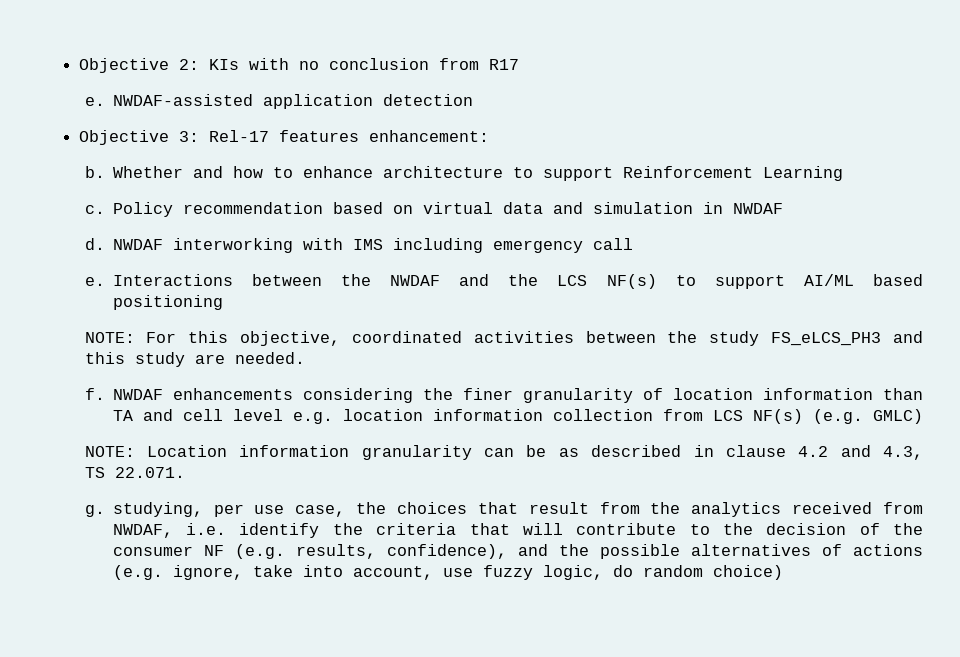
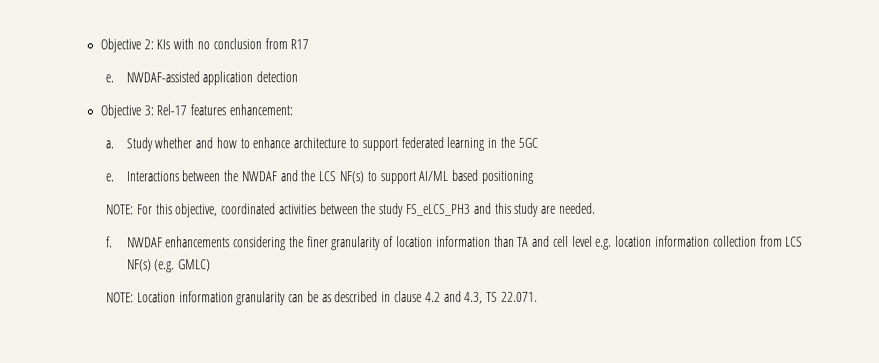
- b. Whether and how to enhance architecture to support Reinforcement Learning
- c. Policy recommendation based on virtual data and simulation in NWDAF
- d. NWDAF interworking with IMS including emergency call
+ a. Study whether and how to enhance architecture to support federated learning in the 5GC
- g. studying, per use case, the choices that result from the analytics received from NWDAF, i.e. identify the criteria that will contribute to the decision of the consumer NF (e.g. results, confidence), and the possible alternatives of actions (e.g. ignore, take into account, use fuzzy logic, do random choice)

